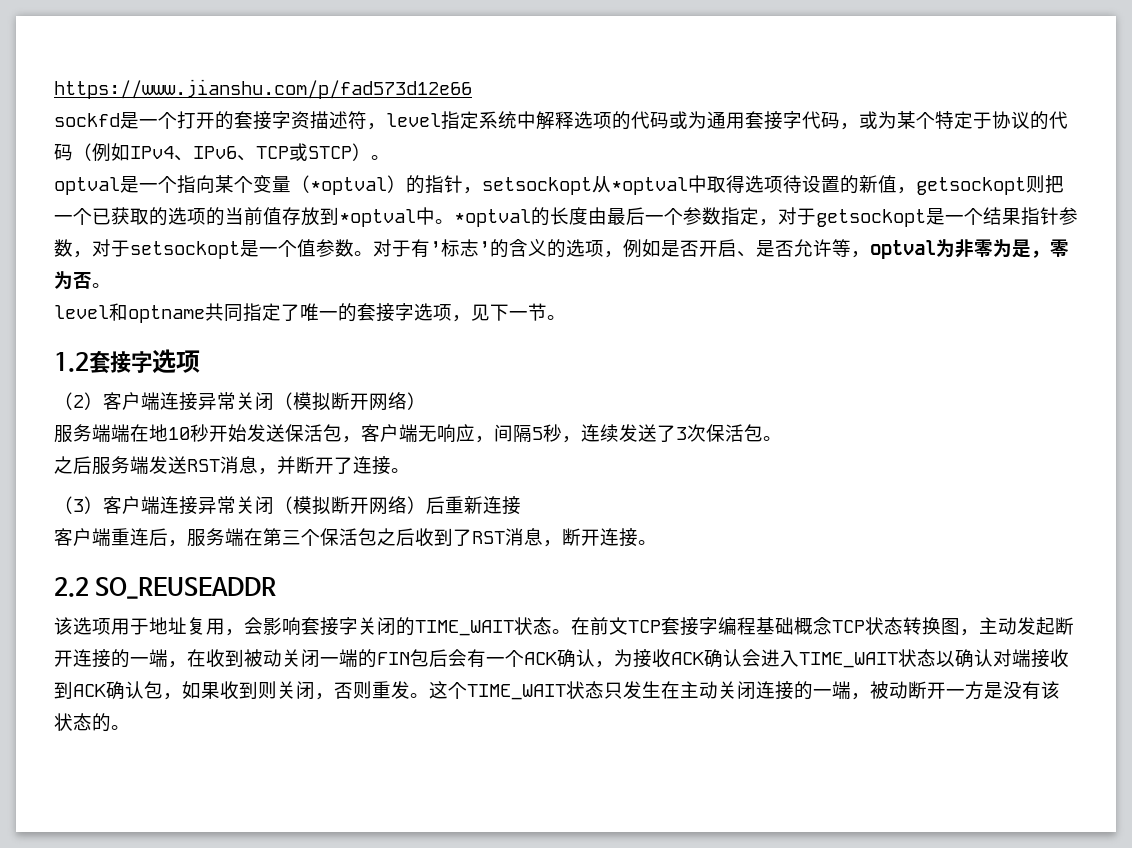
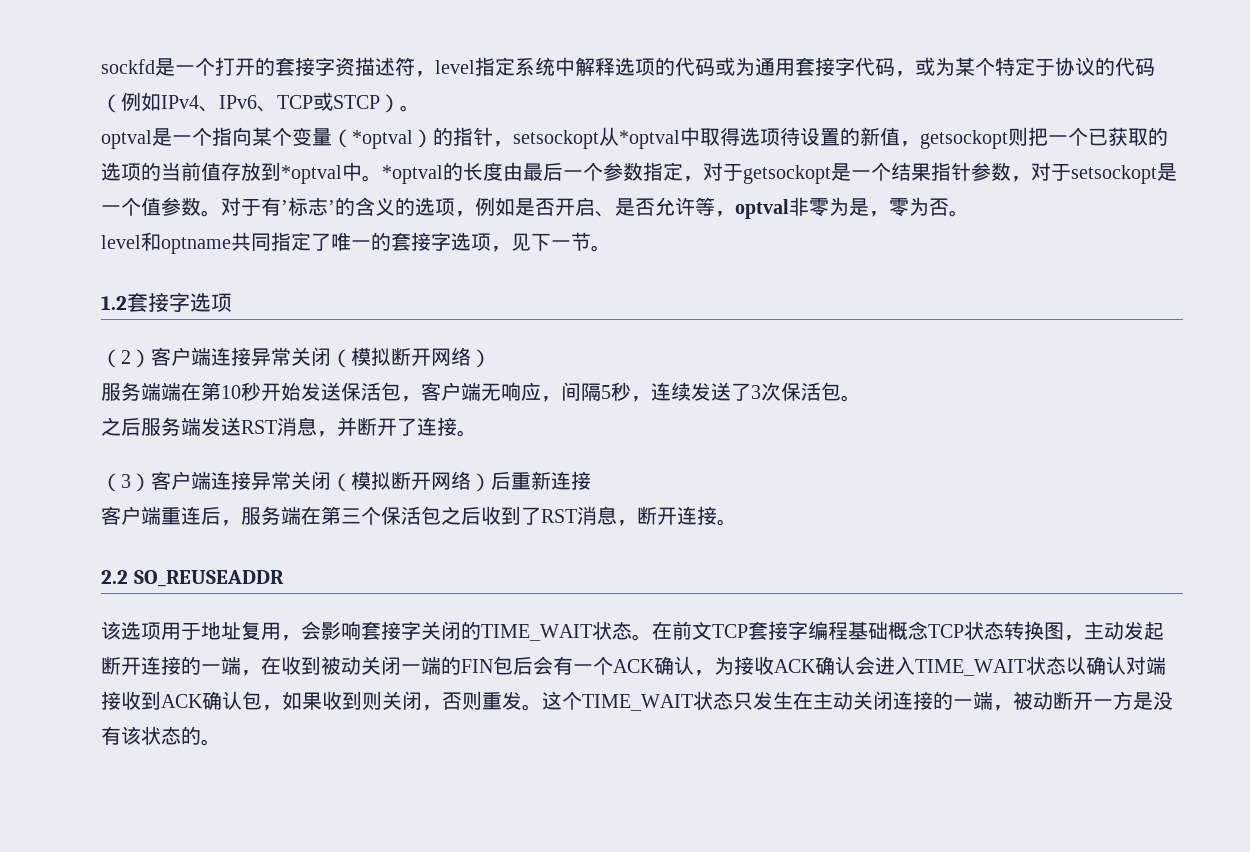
- https://www.jianshu.com/p/fad573d12e66
- 对于有’标志’的含义的选项，例如是否开启、是否允许等，optval为非零为是，零为否。
+ 对于有’标志’的含义的选项，例如是否开启、是否允许等，optval非零为是，零为否。
- 服务端端在地10秒开始发送保活包，客户端无响应，间隔5秒，连续发送了3次保活包。
+ 服务端端在第10秒开始发送保活包，客户端无响应，间隔5秒，连续发送了3次保活包。

